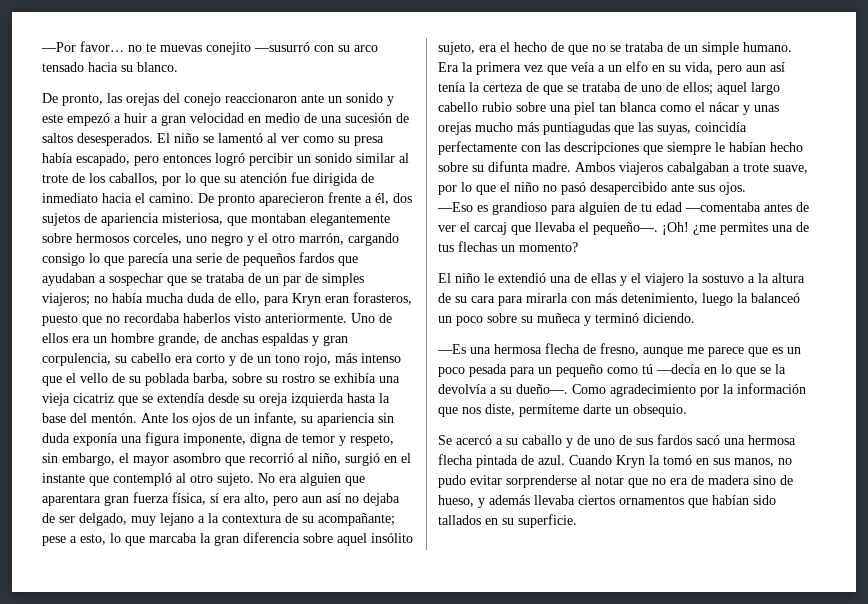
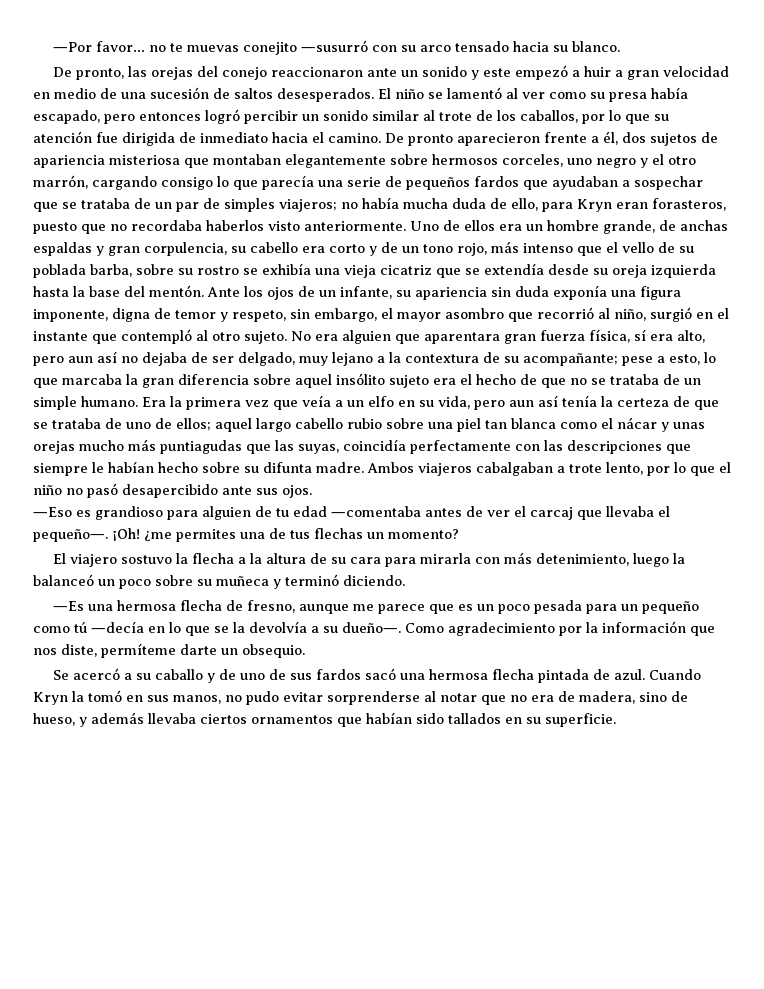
- De pronto aparecieron frente a él, dos sujetos de apariencia misteriosa, que montaban elegantemente sobre hermosos corceles, uno negro y el otro marrón, cargando consigo lo que parecía una serie de pequeños fardos que ayudaban a sospechar que se trataba de un par de simples viajeros;
+ De pronto aparecieron frente a él, dos sujetos de apariencia misteriosa que montaban elegantemente sobre hermosos corceles, uno negro y el otro marrón, cargando consigo lo que parecía una serie de pequeños fardos que ayudaban a sospechar que se trataba de un par de simples viajeros;
- No era alguien que aparentara gran fuerza física, sí era alto, pero aun así no dejaba de ser delgado, muy lejano a la contextura de su acompañante; pese a esto, lo que marcaba la gran diferencia sobre aquel insólito sujeto, era el hecho de que no se trataba de un simple humano.
+ No era alguien que aparentara gran fuerza física, sí era alto, pero aun así no dejaba de ser delgado, muy lejano a la contextura de su acompañante; pese a esto, lo que marcaba la gran diferencia sobre aquel insólito sujeto era el hecho de que no se trataba de un simple humano.
- Ambos viajeros cabalgaban a trote suave, por lo que el niño no pasó desapercibido ante sus ojos.
+ Ambos viajeros cabalgaban a trote lento, por lo que el niño no pasó desapercibido ante sus ojos.
- El niño le extendió una de ellas y el viajero la sostuvo a la altura de su cara para mirarla con más detenimiento, luego la balanceó un poco sobre su muñeca y terminó diciendo.
+ El viajero sostuvo la flecha a la altura de su cara para mirarla con más detenimiento, luego la balanceó un poco sobre su muñeca y terminó diciendo.
- Cuando Kryn la tomó en sus manos, no pudo evitar sorprenderse al notar que no era de madera sino de hueso, y además llevaba ciertos ornamentos que habían sido tallados en su superficie.
+ Cuando Kryn la tomó en sus manos, no pudo evitar sorprenderse al notar que no era de madera, sino de hueso, y además llevaba ciertos ornamentos que habían sido tallados en su superficie.

